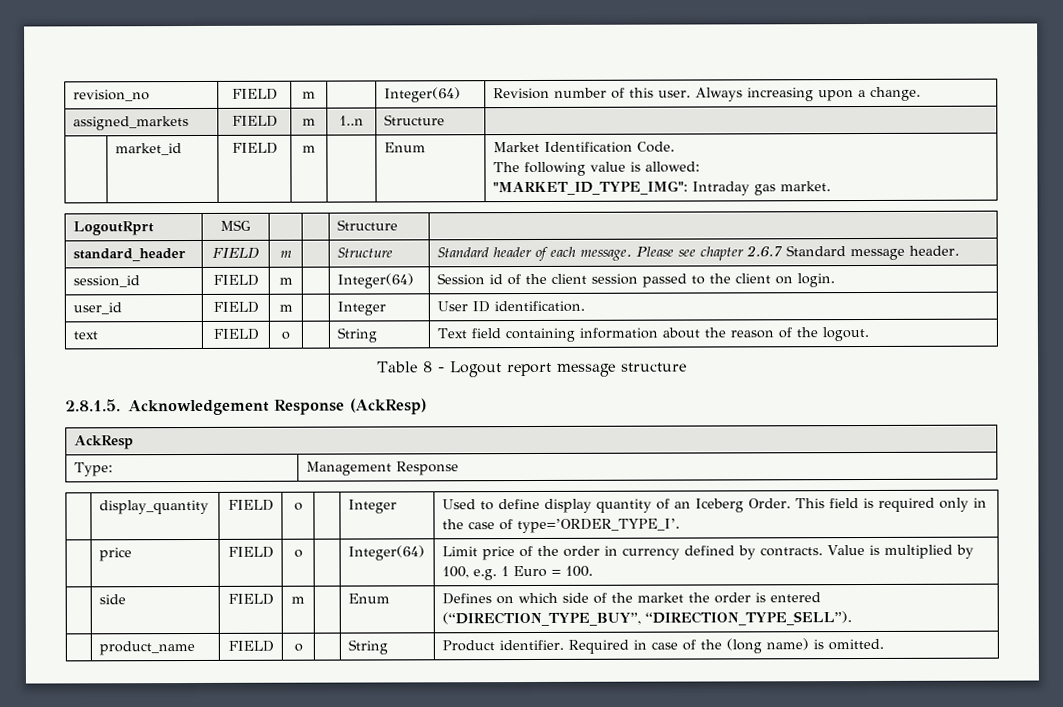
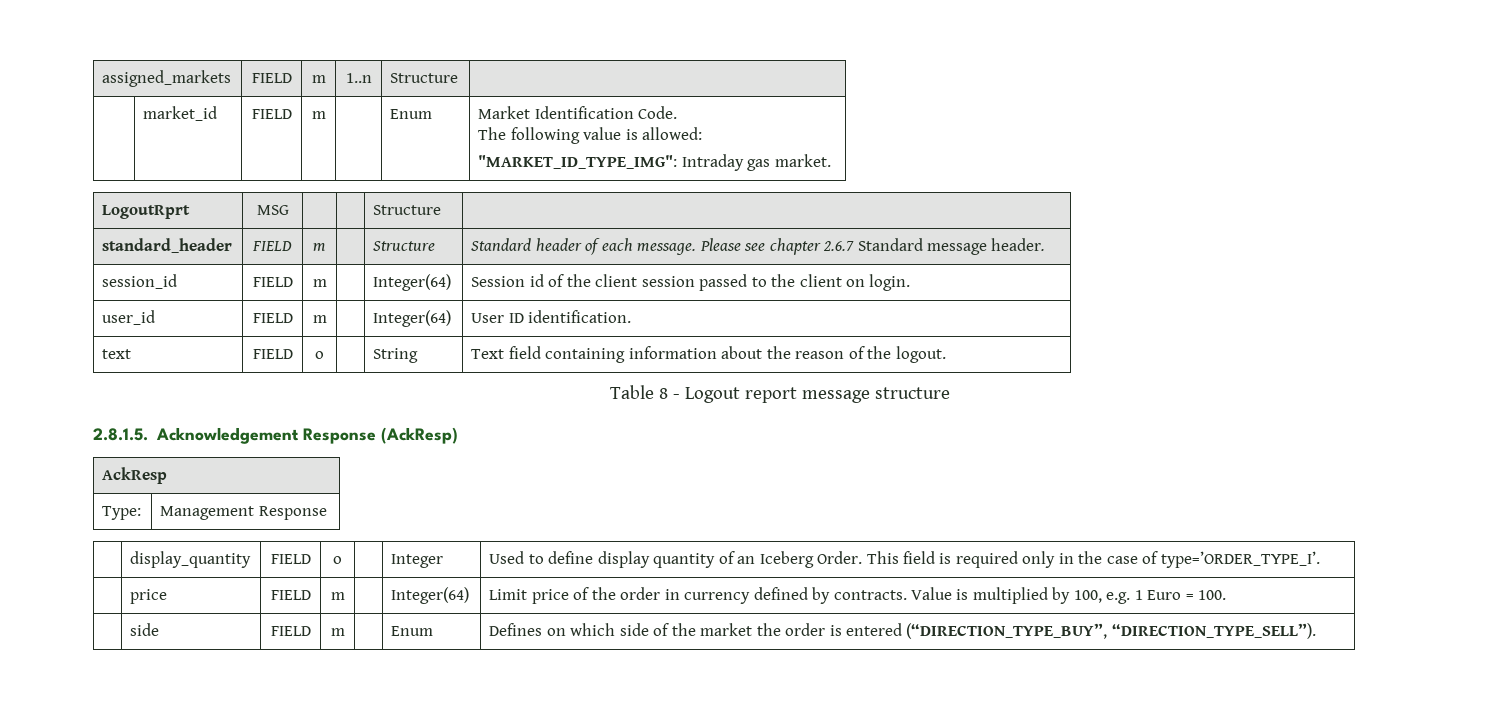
- revision_no | FIELD | m | | Integer(64) | Revision number of this user. Always increasing upon a change.
- user_id | FIELD | m | | Integer | User ID identification.
+ user_id | FIELD | m | | Integer(64) | User ID identification.
- | price | FIELD | o | | Integer(64) | Limit price of the order in currency defined by contracts. Value is multiplied by 100, e.g. 1 Euro = 100.
+ | price | FIELD | m | | Integer(64) | Limit price of the order in currency defined by contracts. Value is multiplied by 100, e.g. 1 Euro = 100.
- | product_name | FIELD | o | | String | Product identifier. Required in case of the (long name) is omitted.

